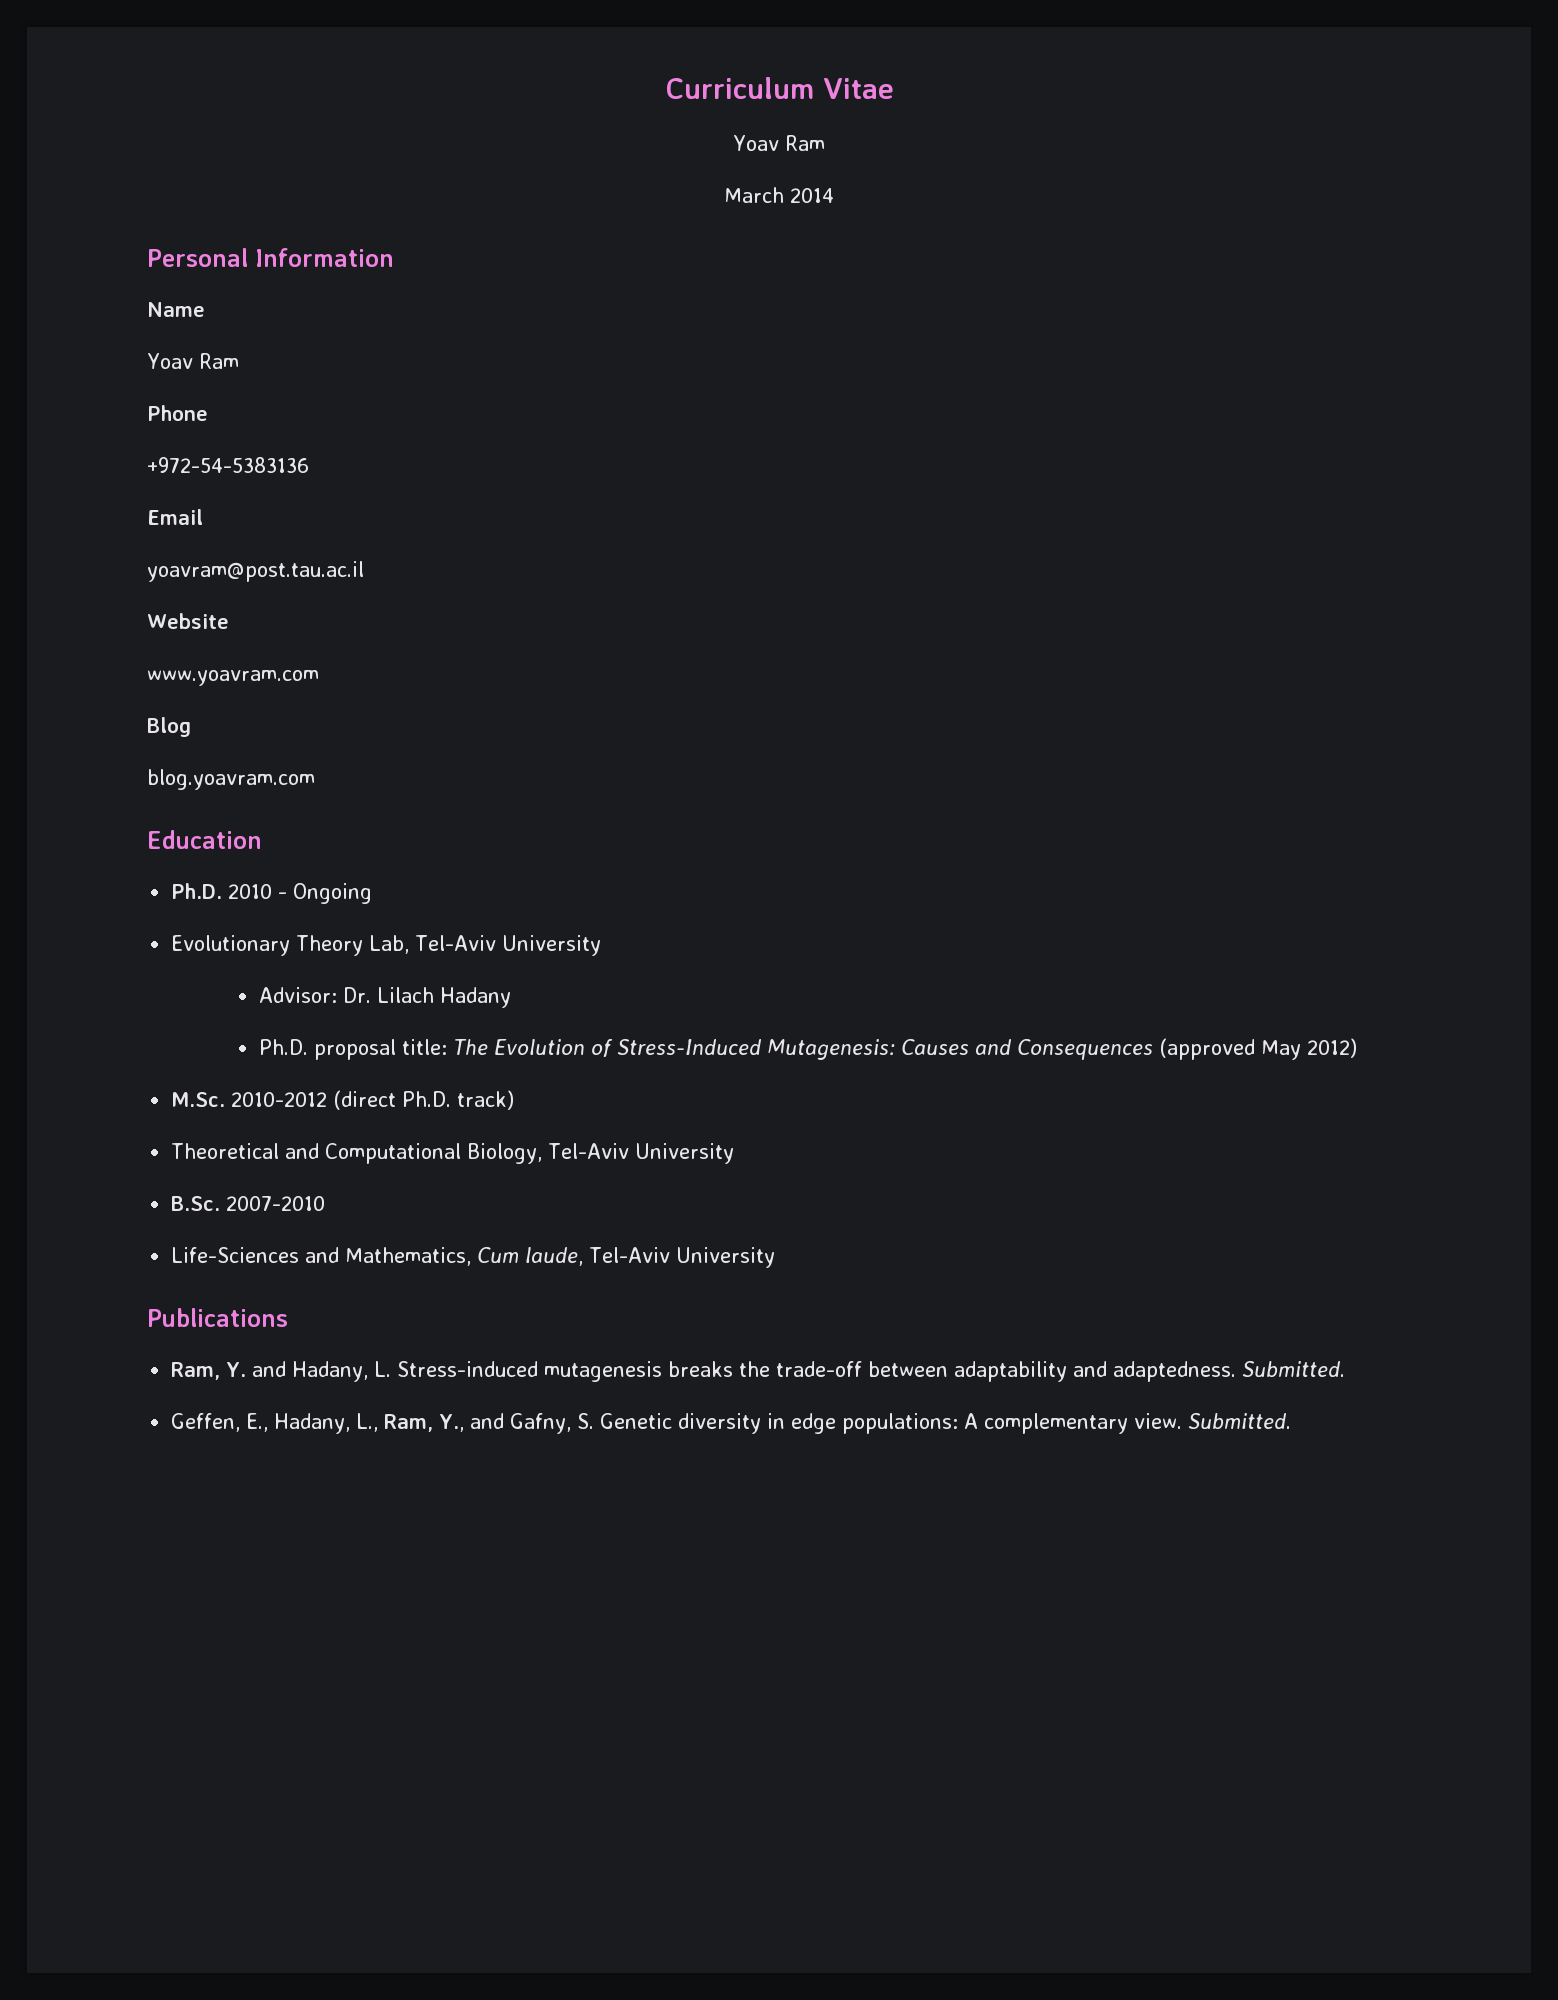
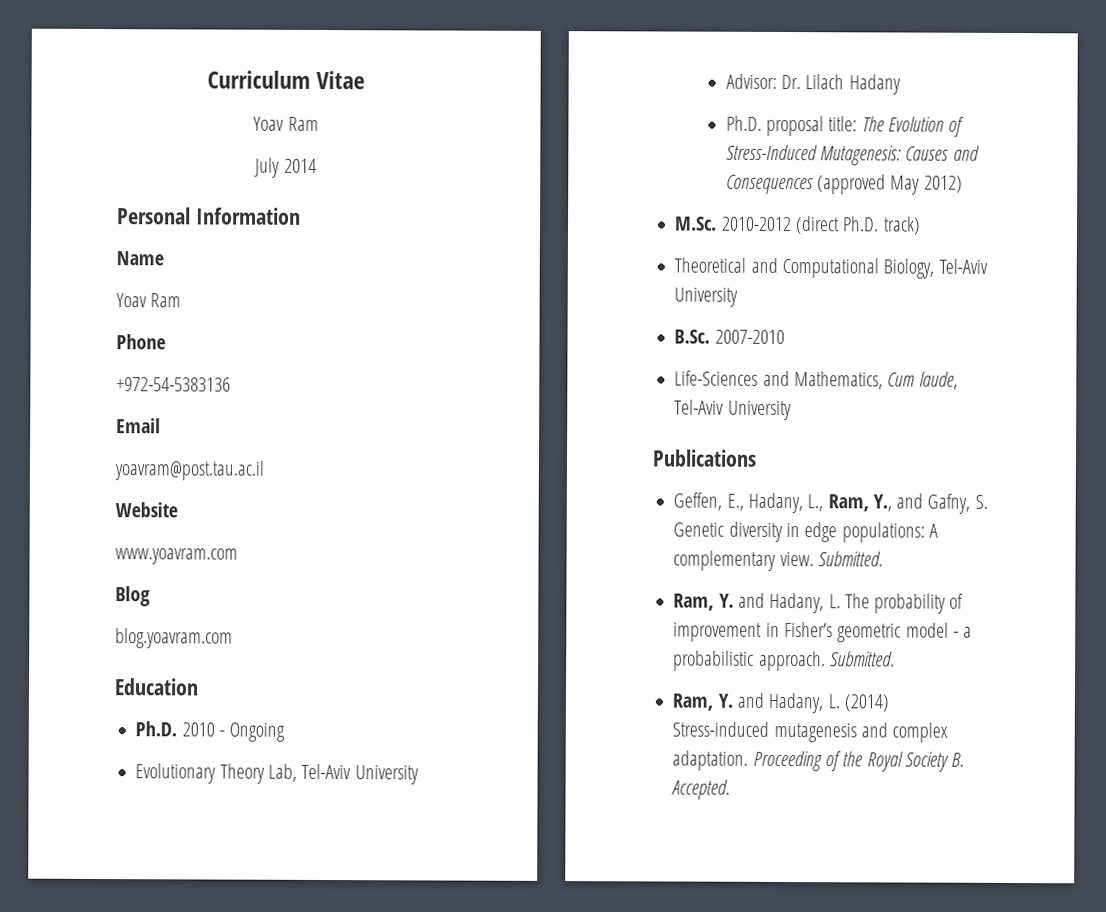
- March 2014
+ July 2014
- Ram, Y. and Hadany, L. Stress-induced mutagenesis breaks the trade-off between adaptability and adaptedness. Submitted.
+ Ram, Y. and Hadany, L. The probability of improvement in Fisher’s geometric model - a probabilistic approach. Submitted.
+ Ram, Y. and Hadany, L. (2014) Stress-induced mutagenesis and complex adaptation. Proceeding of the Royal Society B. Accepted.

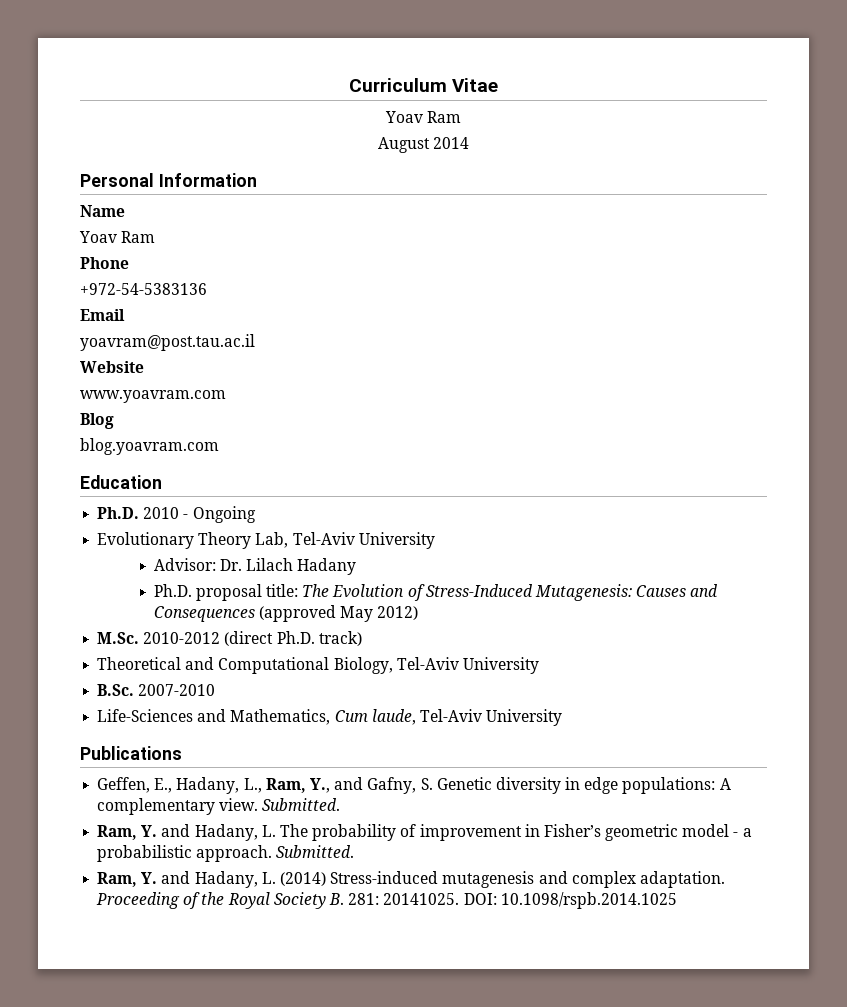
- July 2014
+ August 2014
- Proceeding of the Royal Society B. Accepted.
+ Proceeding of the Royal Society B. 281: 20141025. DOI: 10.1098/rspb.2014.1025

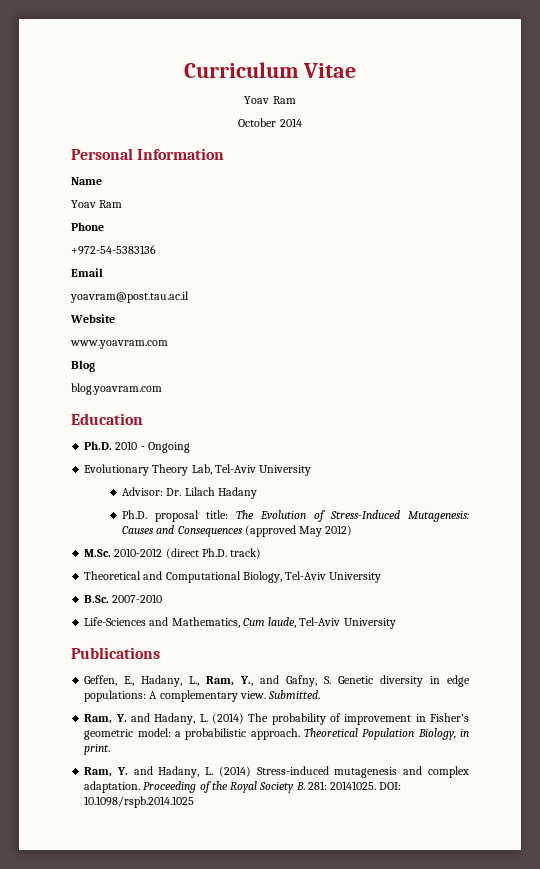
- August 2014
+ October 2014
- Ram, Y. and Hadany, L. The probability of improvement in Fisher’s geometric model - a probabilistic approach. Submitted.
+ Ram, Y. and Hadany, L. (2014) The probability of improvement in Fisher’s geometric model: a probabilistic approach. Theoretical Population Biology, in print.

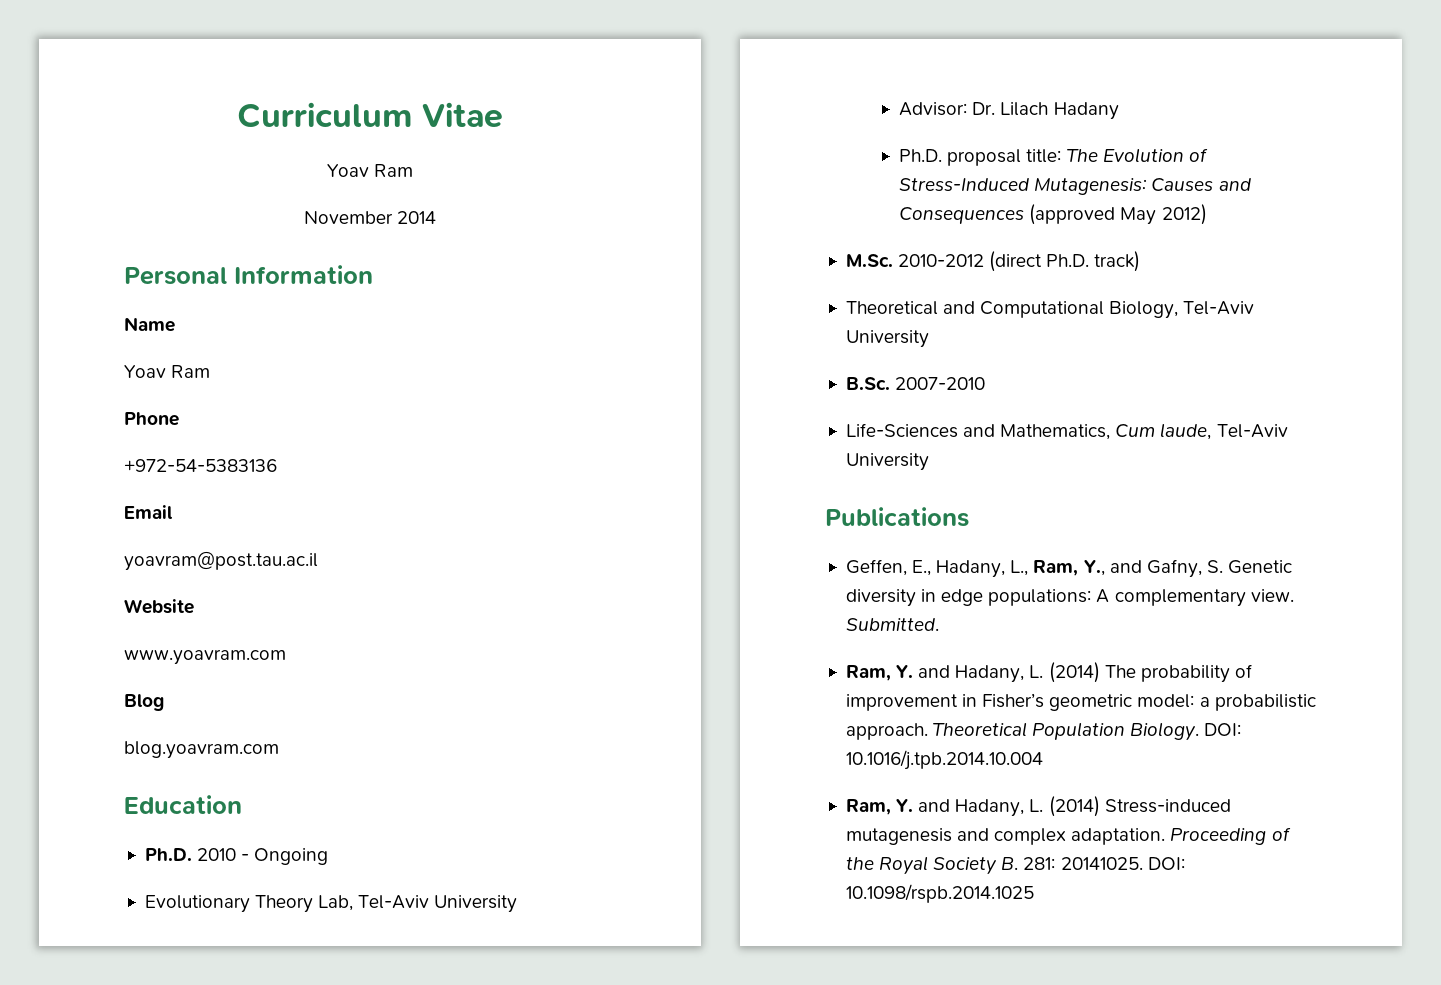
- October 2014
+ November 2014
- Theoretical Population Biology, in print.
+ Theoretical Population Biology. DOI: 10.1016/j.tpb.2014.10.004

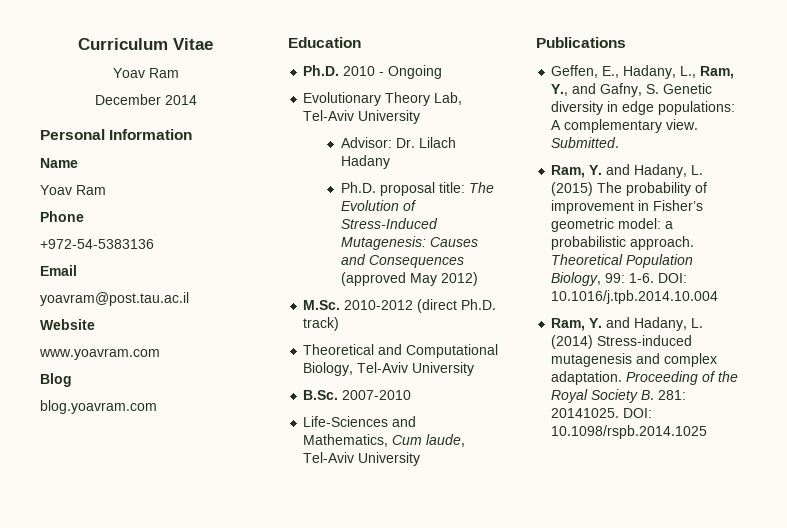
- November 2014
+ December 2014
- Ram, Y. and Hadany, L. (2014) The probability of improvement in Fisher’s geometric model: a probabilistic approach.
+ Ram, Y. and Hadany, L. (2015) The probability of improvement in Fisher’s geometric model: a probabilistic approach.
- Theoretical Population Biology.
+ Theoretical Population Biology, 99: 1-6.

